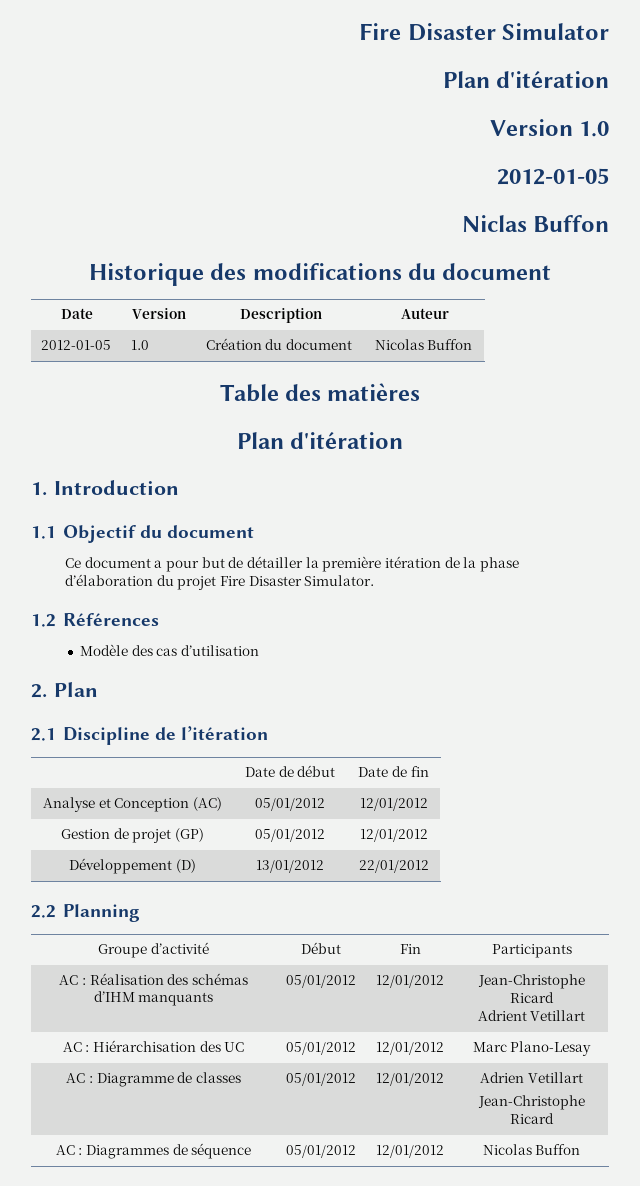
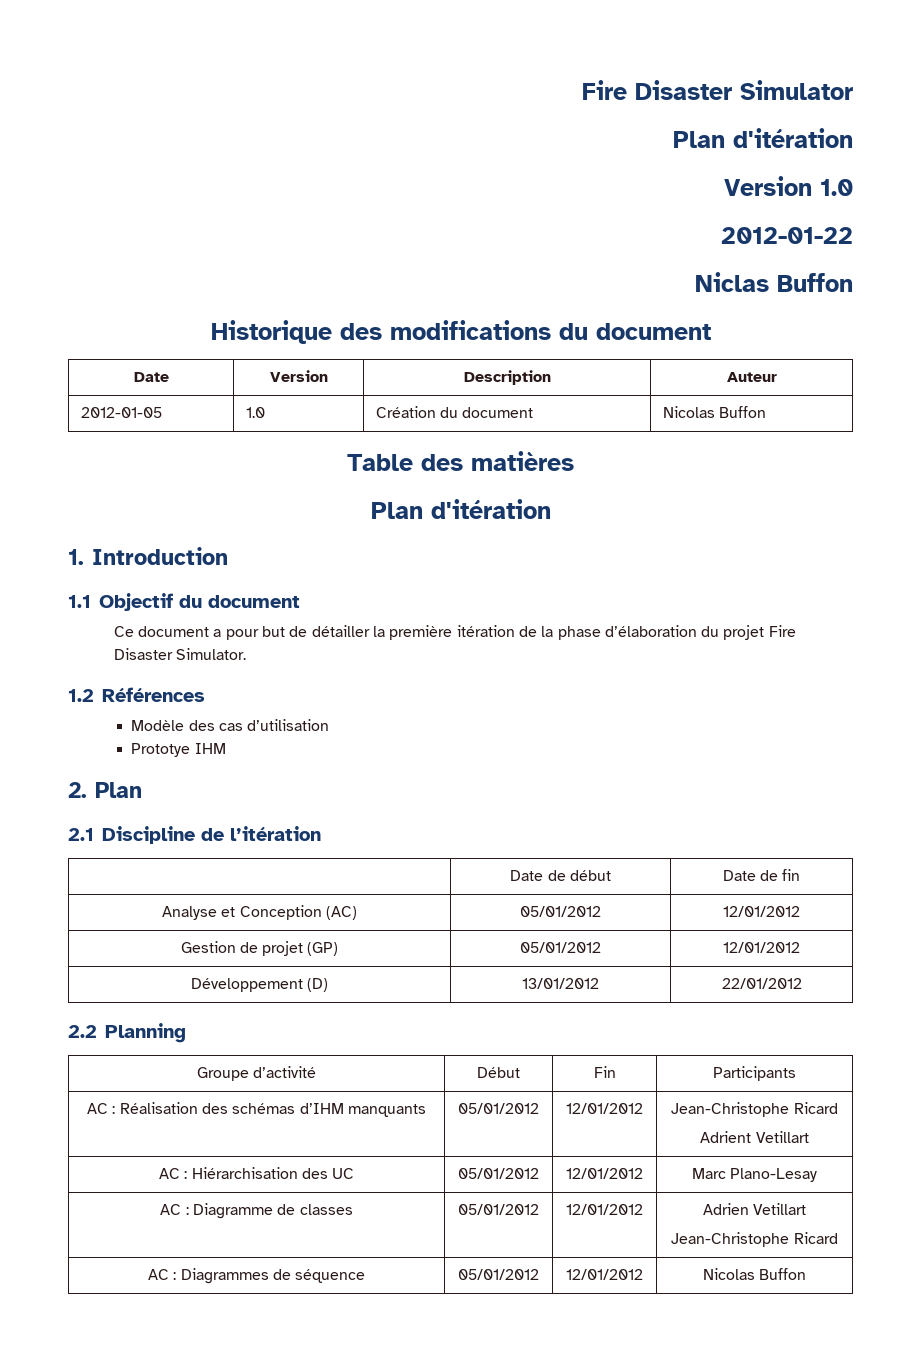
  Version 1.0
- 2012-01-05
+ 2012-01-22
+ Prototye IHM

